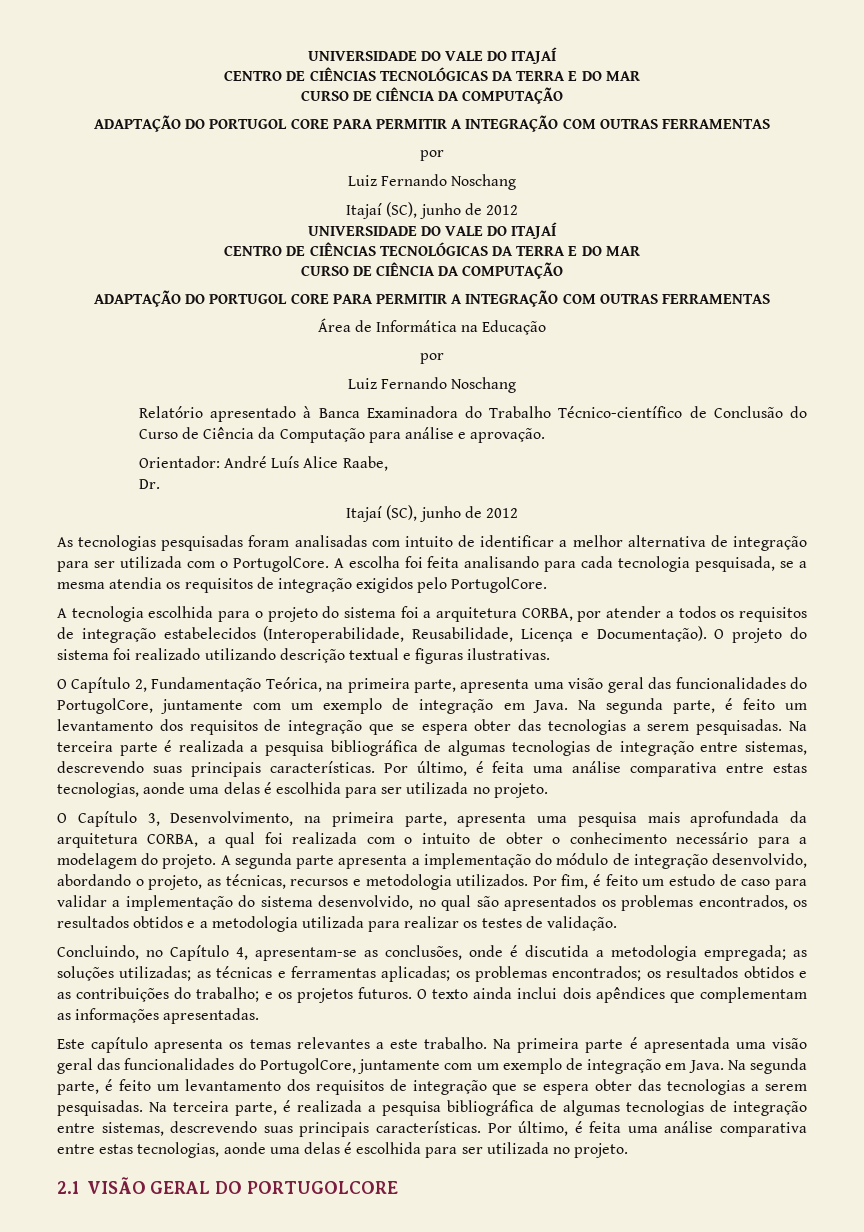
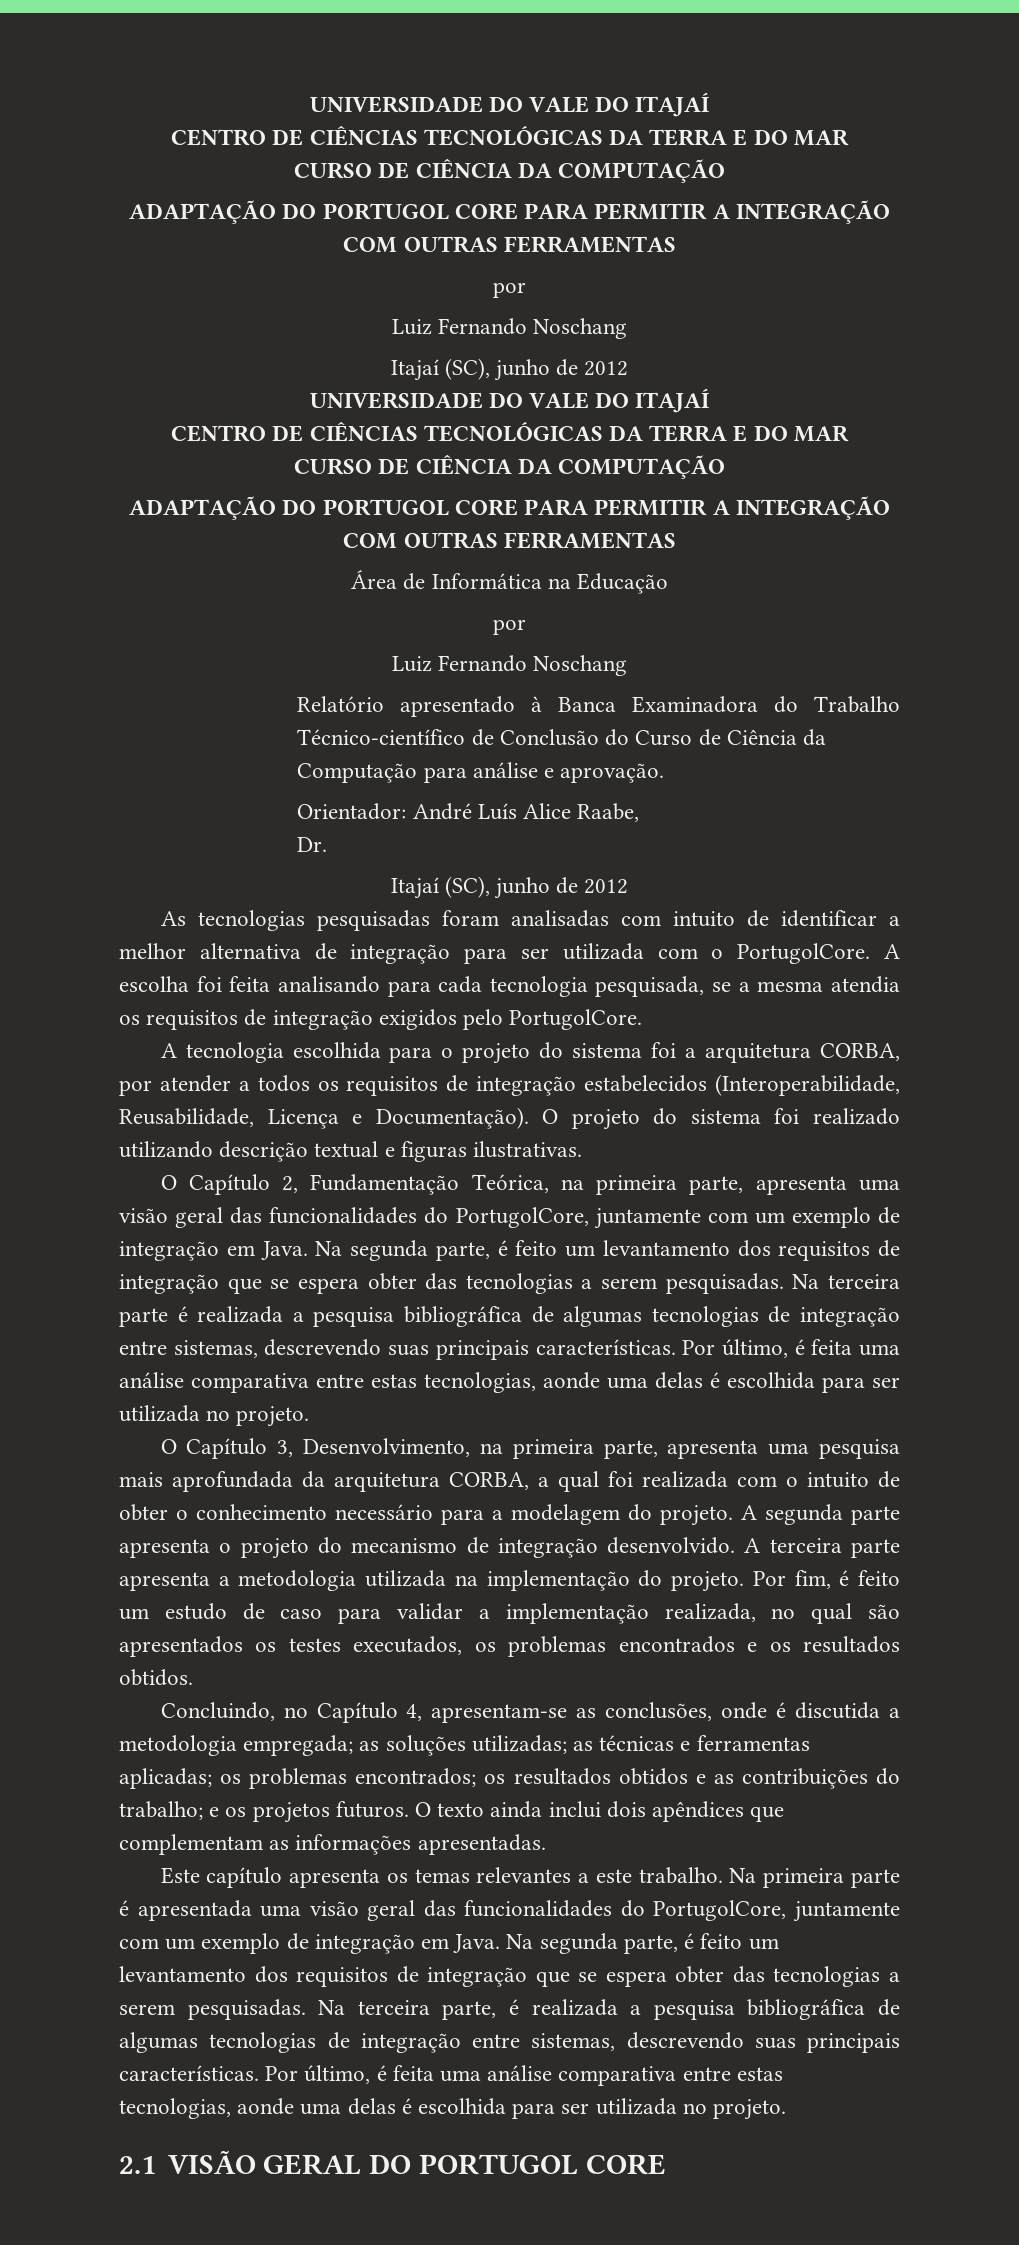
- A segunda parte apresenta a implementação do módulo de integração desenvolvido, abordando o projeto, as técnicas, recursos e metodologia utilizados.
+ A segunda parte apresenta o projeto do mecanismo de integração desenvolvido. A terceira parte apresenta a metodologia utilizada na implementação do projeto.
- Por fim, é feito um estudo de caso para validar a implementação do sistema desenvolvido, no qual são apresentados os problemas encontrados, os resultados obtidos e a metodologia utilizada para realizar os testes de validação.
+ Por fim, é feito um estudo de caso para validar a implementação realizada, no qual são apresentados os testes executados, os problemas encontrados e os resultados obtidos.
- 2.1 VISÃO GERAL DO PORTUGOLCORE
+ 2.1 VISÃO GERAL DO PORTUGOL CORE

